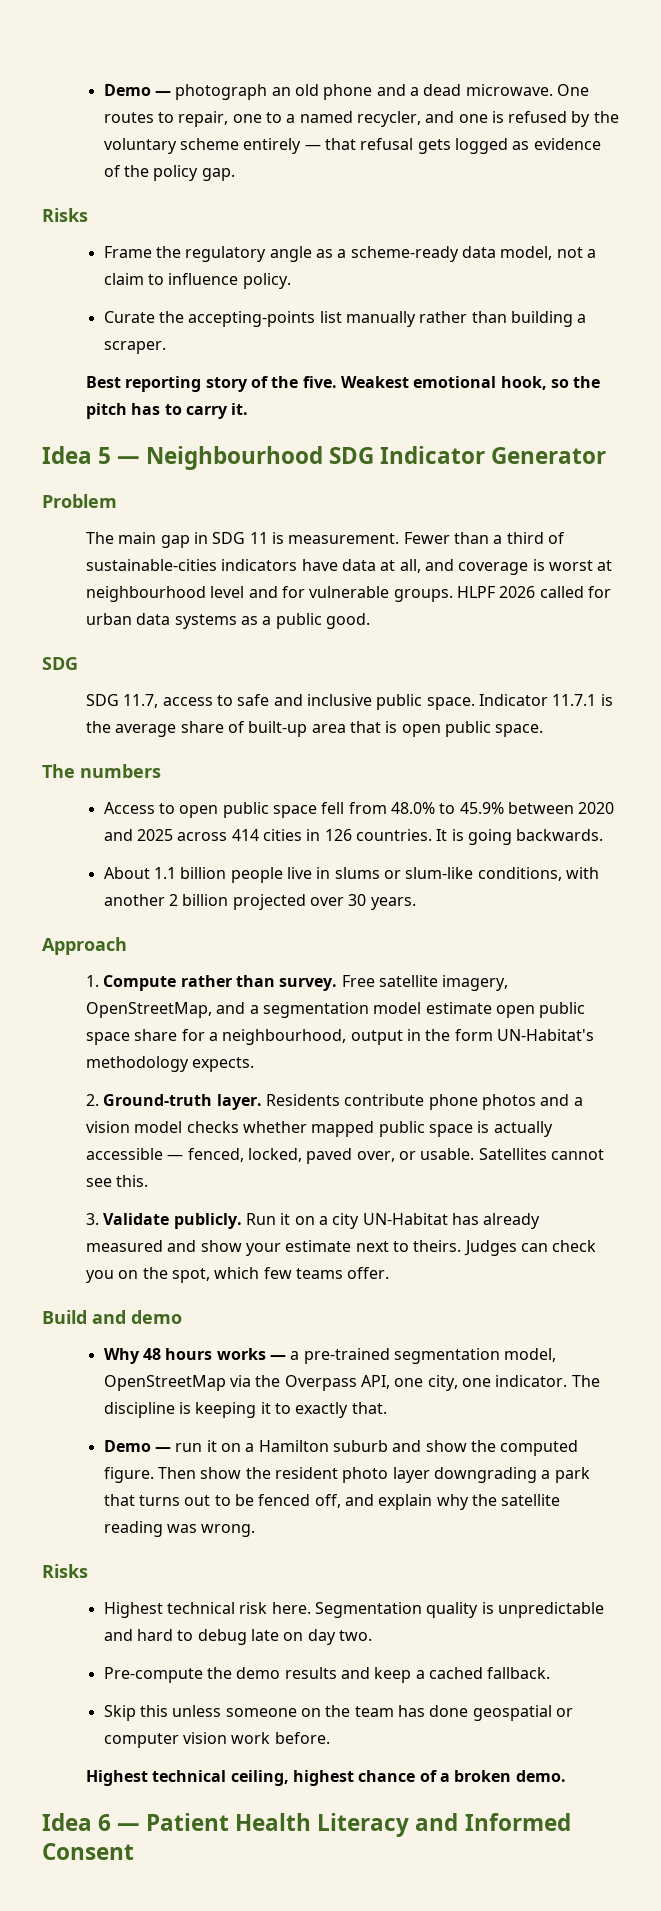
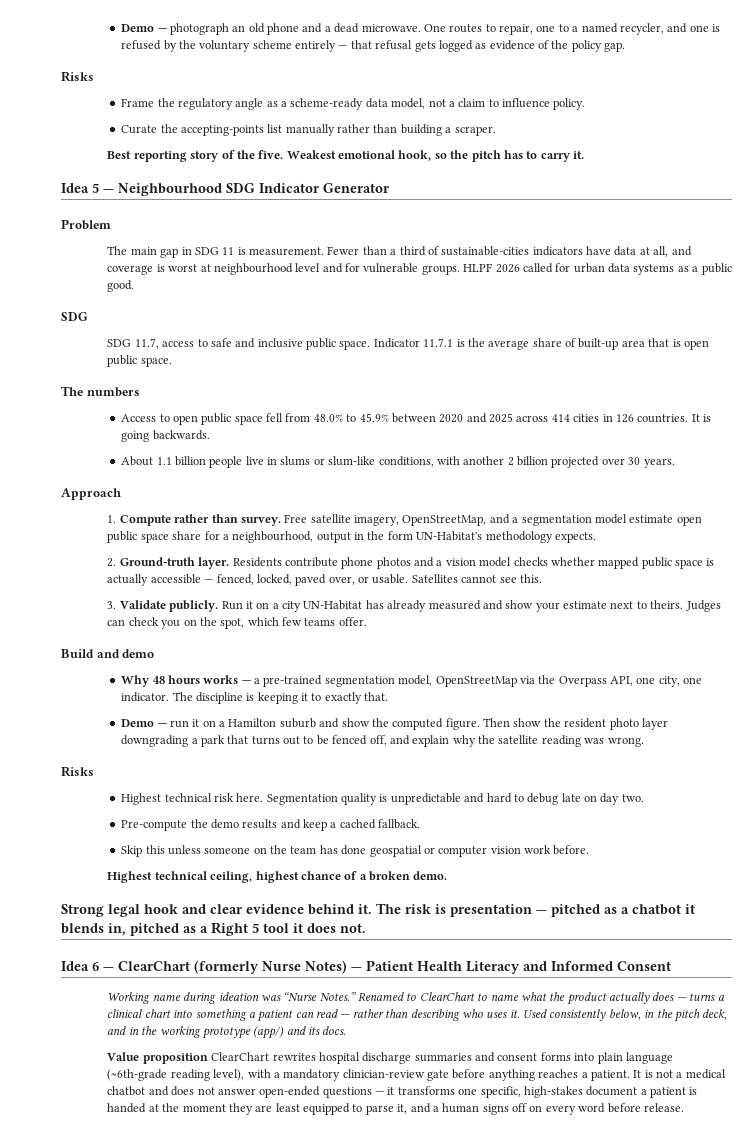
- Idea 6 — Patient Health Literacy and Informed Consent
+ Strong legal hook and clear evidence behind it. The risk is presentation — pitched as a chatbot it blends in, pitched as a Right 5 tool it does not.
+ Idea 6 — ClearChart (formerly Nurse Notes) — Patient Health Literacy and Informed Consent
+ Working name during ideation was “Nurse Notes.” Renamed to ClearChart to name what the product actually does — turns a clinical chart into something a patient can read — rather than describing who uses it. Used consistently below, in the pitch deck, and in the working prototype (app/) and its docs.
+ Value proposition ClearChart rewrites hospital discharge summaries and consent forms into plain language (~6th-grade reading level), with a mandatory clinician-review gate before anything reaches a patient. It is not a medical chatbot and does not answer open-ended questions — it transforms one specific, high-stakes document a patient is handed at the moment they are least equipped to parse it, and a human signs off on every word before release.

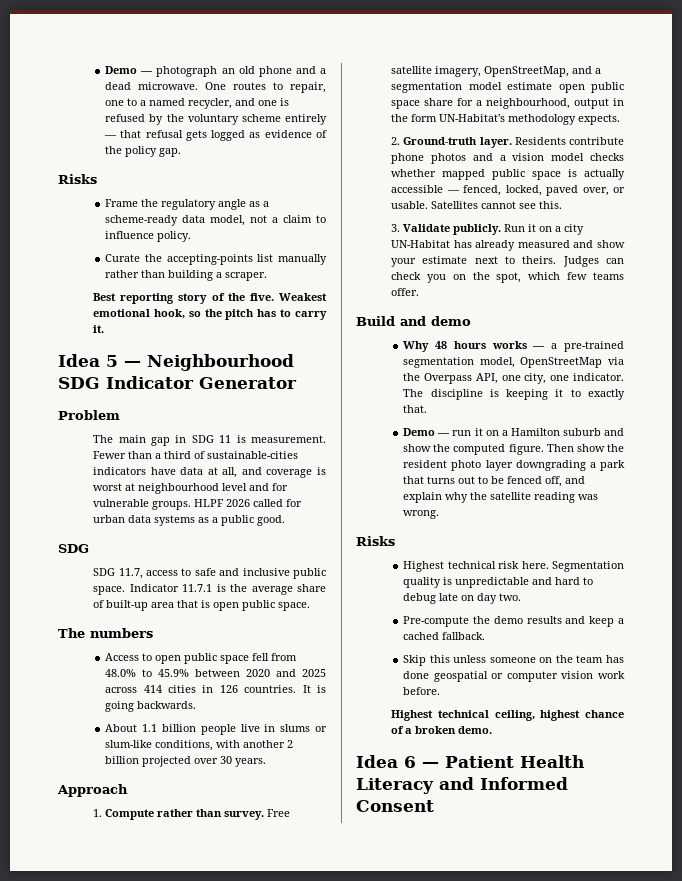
- Strong legal hook and clear evidence behind it. The risk is presentation — pitched as a chatbot it blends in, pitched as a Right 5 tool it does not.
- Idea 6 — ClearChart (formerly Nurse Notes) — Patient Health Literacy and Informed Consent
+ Idea 6 — Patient Health Literacy and Informed Consent
- Working name during ideation was “Nurse Notes.” Renamed to ClearChart to name what the product actually does — turns a clinical chart into something a patient can read — rather than describing who uses it. Used consistently below, in the pitch deck, and in the working prototype (app/) and its docs.
- Value proposition ClearChart rewrites hospital discharge summaries and consent forms into plain language (~6th-grade reading level), with a mandatory clinician-review gate before anything reaches a patient. It is not a medical chatbot and does not answer open-ended questions — it transforms one specific, high-stakes document a patient is handed at the moment they are least equipped to parse it, and a human signs off on every word before release.

